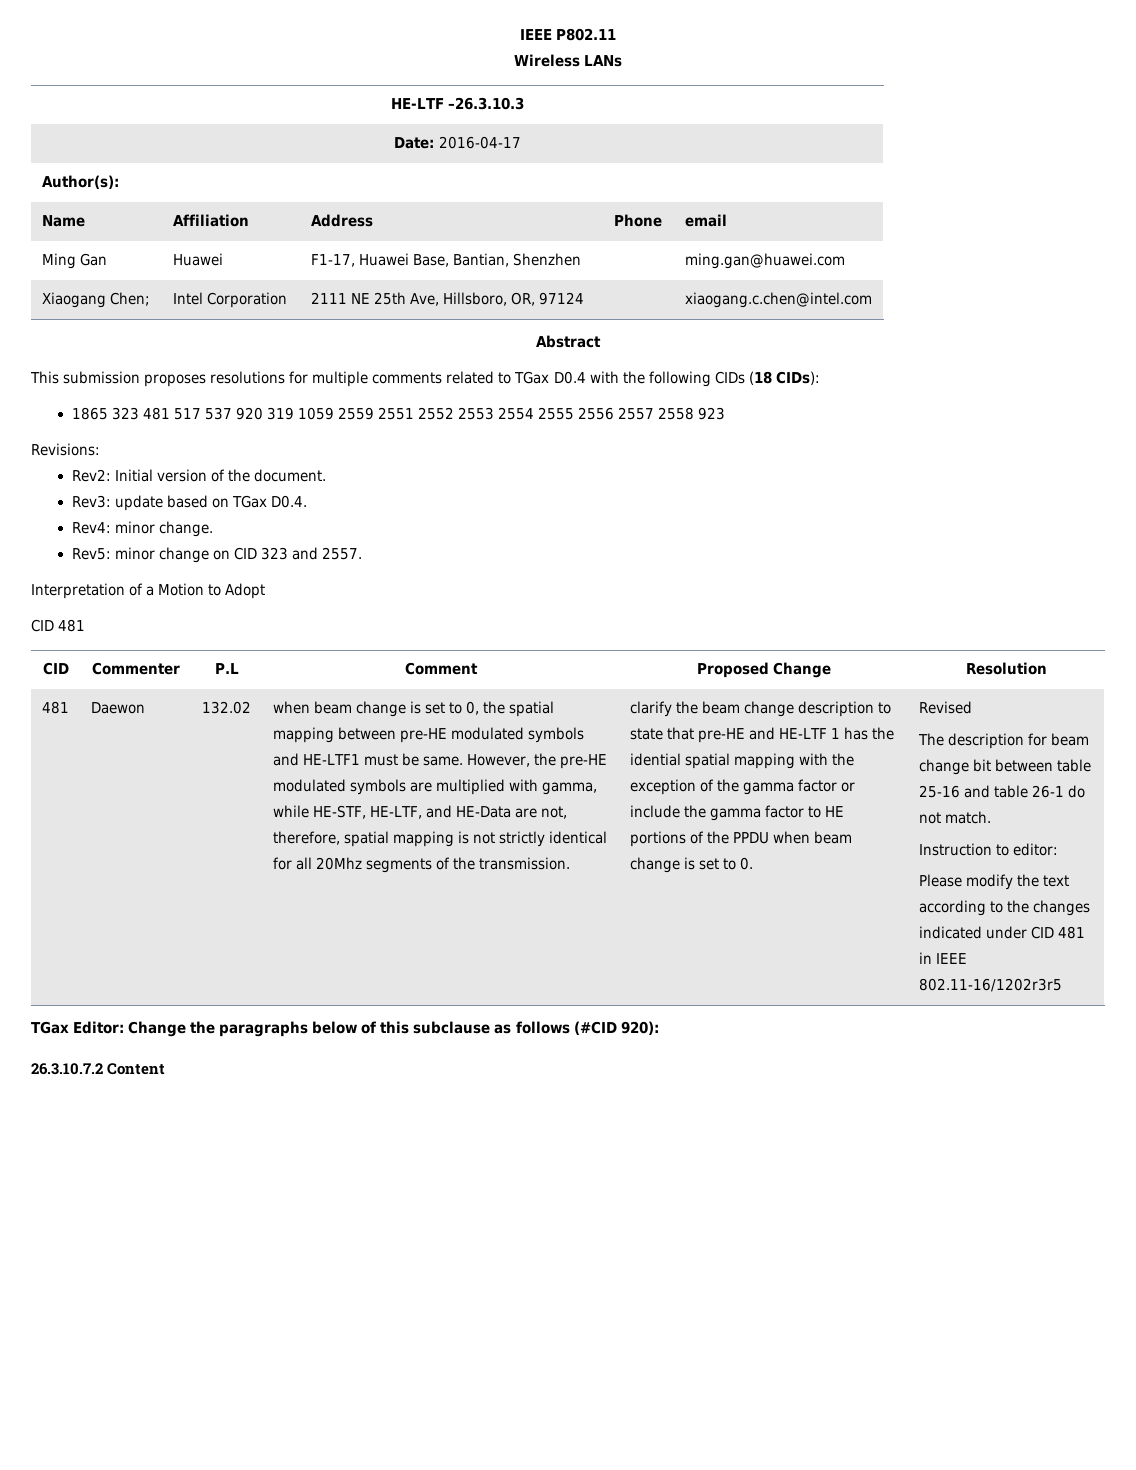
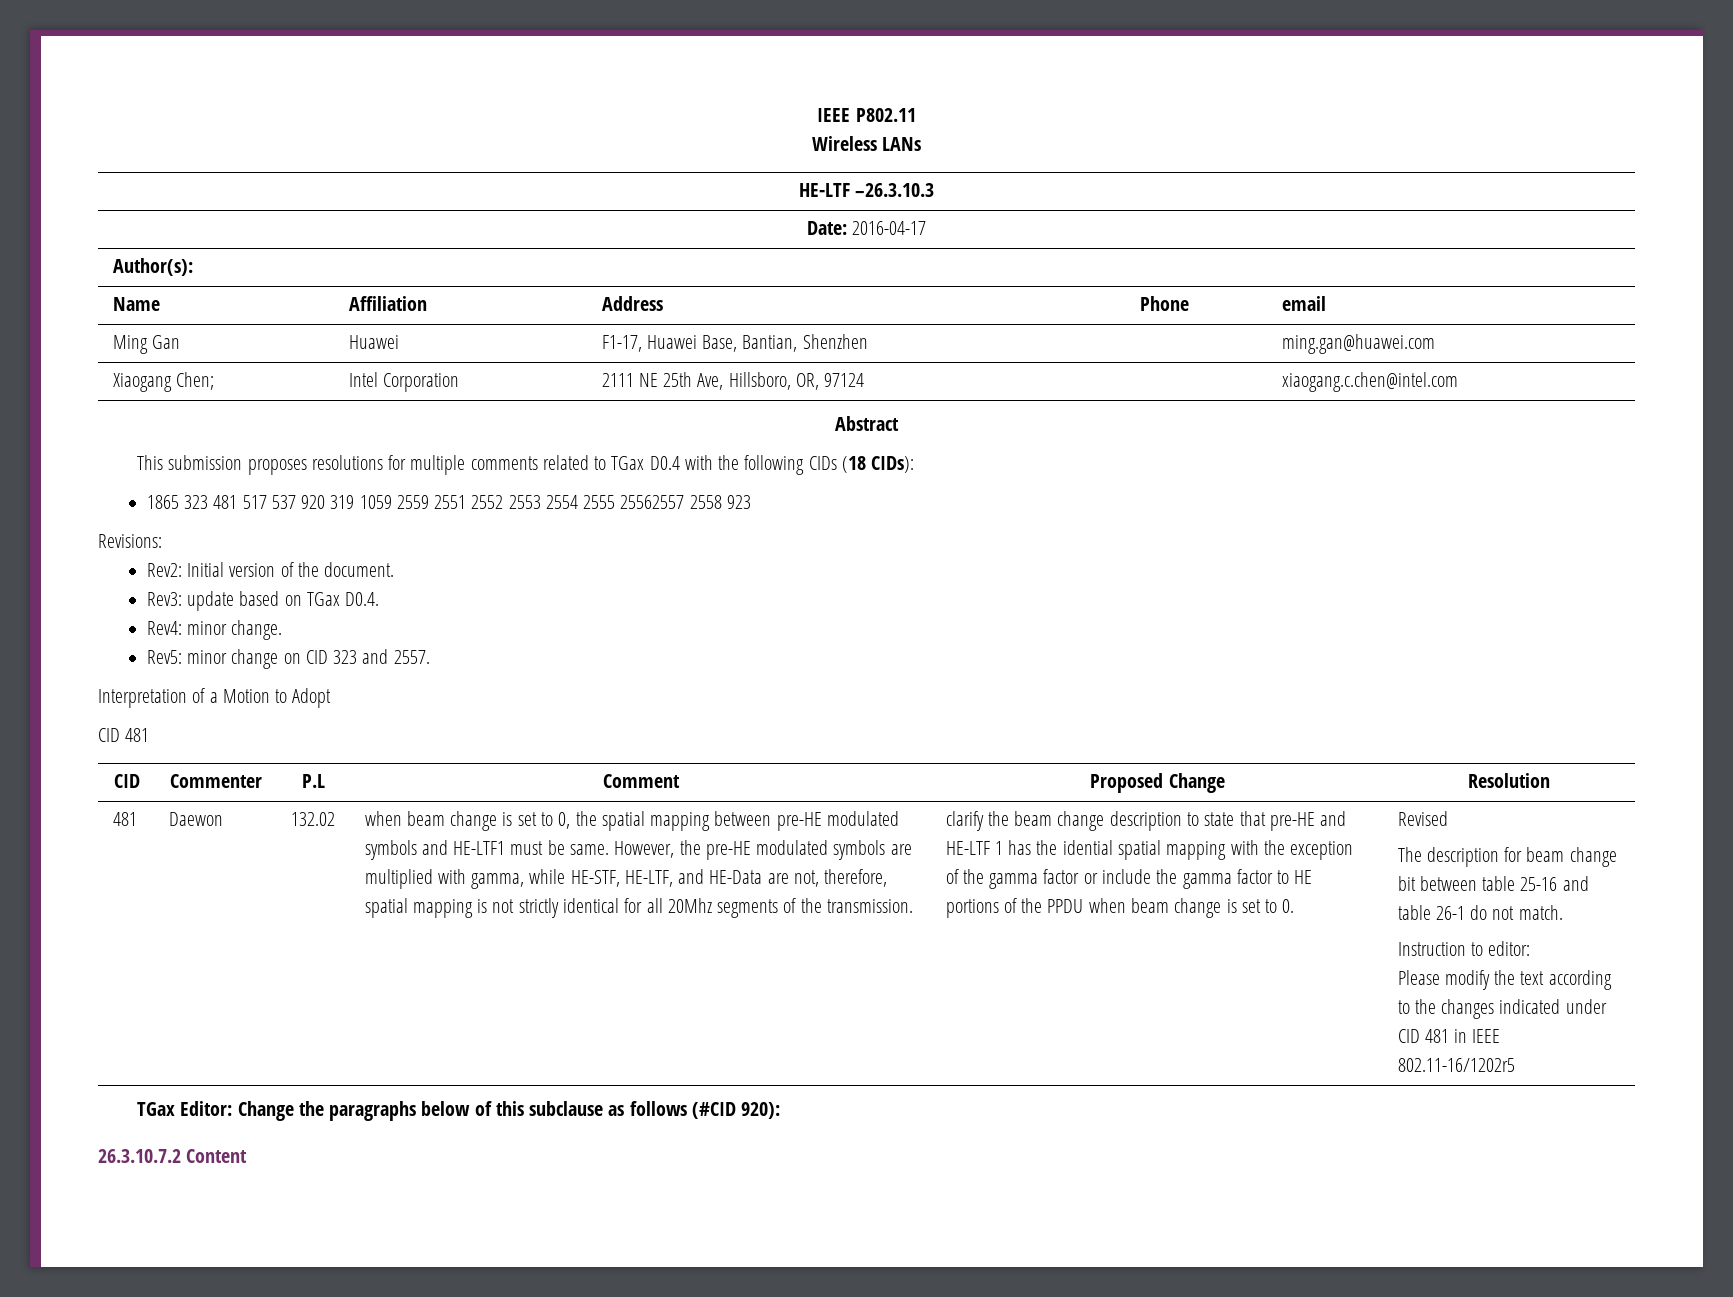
- 1865 323 481 517 537 920 319 1059 2559 2551 2552 2553 2554 2555 2556 2557 2558 923
+ 1865 323 481 517 537 920 319 1059 2559 2551 2552 2553 2554 2555 25562557 2558 923
- Please modify the text according to the changes indicated under CID 481 in IEEE 802.11-16/1202r3r5
+ Please modify the text according to the changes indicated under CID 481 in IEEE 802.11-16/1202r5

